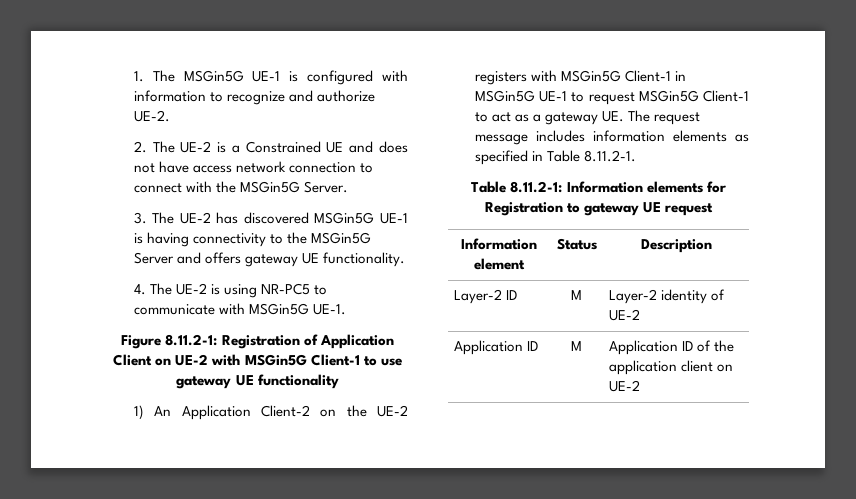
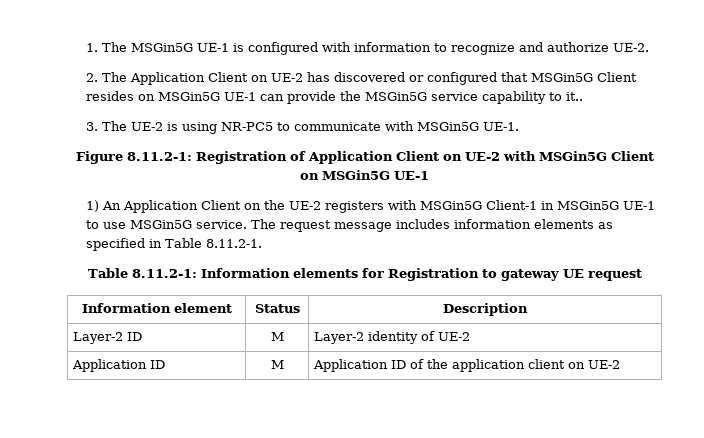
- 2. The UE-2 is a Constrained UE and does not have access network connection to connect with the MSGin5G Server.
- 3. The UE-2 has discovered MSGin5G UE-1 is having connectivity to the MSGin5G Server and offers gateway UE functionality.
- 4. The UE-2 is using NR-PC5 to communicate with MSGin5G UE-1.
+ 2. The Application Client on UE-2 has discovered or configured that MSGin5G Client resides on MSGin5G UE-1 can provide the MSGin5G service capability to it..
+ 3. The UE-2 is using NR-PC5 to communicate with MSGin5G UE-1.
- Figure 8.11.2-1: Registration of Application Client on UE-2 with MSGin5G Client-1 to use gateway UE functionality
+ Figure 8.11.2-1: Registration of Application Client on UE-2 with MSGin5G Client on MSGin5G UE-1
- 1) An Application Client-2 on the UE-2 registers with MSGin5G Client-1 in MSGin5G UE-1 to request MSGin5G Client-1 to act as a gateway UE. The request message includes information elements as specified in Table 8.11.2-1.
+ 1) An Application Client on the UE-2 registers with MSGin5G Client-1 in MSGin5G UE-1 to use MSGin5G service. The request message includes information elements as specified in Table 8.11.2-1.

